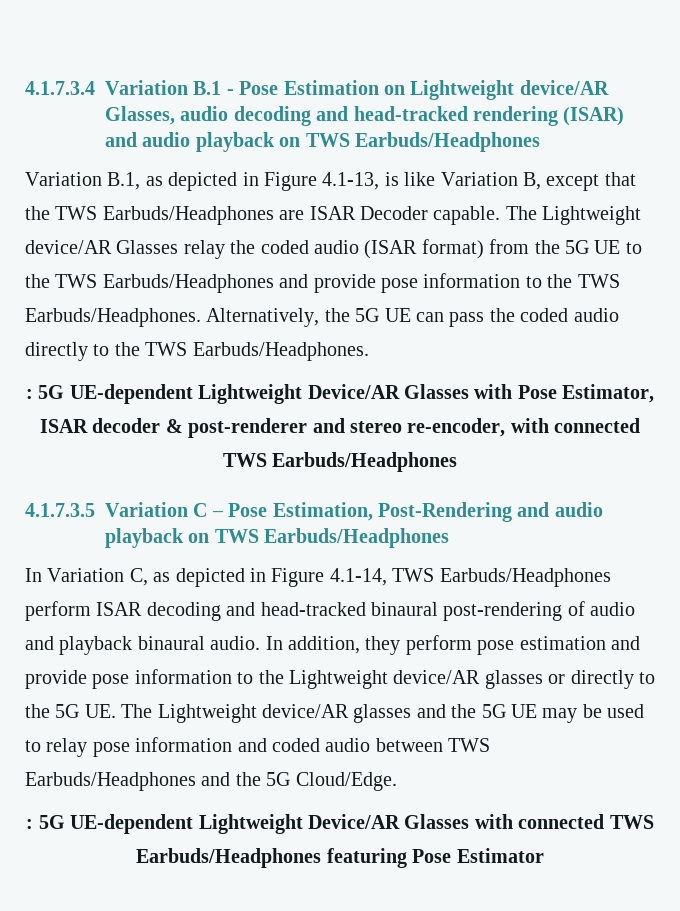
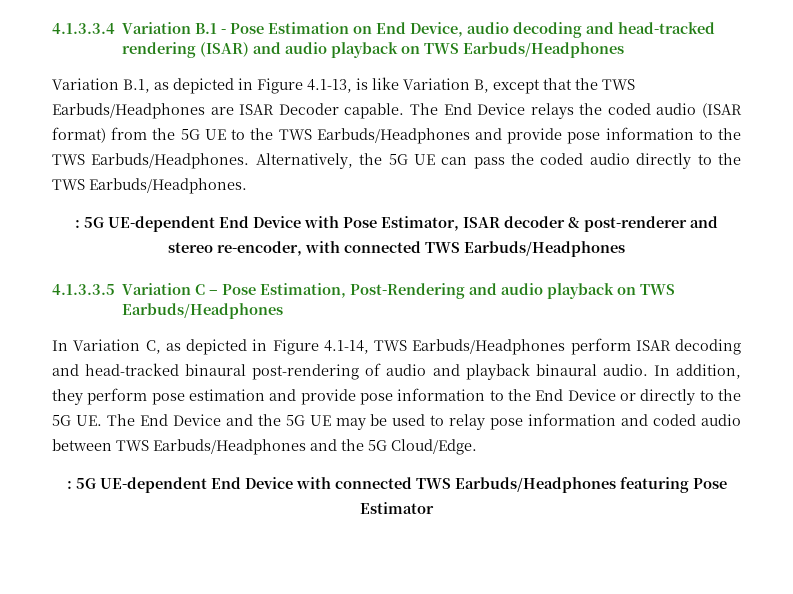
- 4.1.7.3.4 Variation B.1 - Pose Estimation on Lightweight device/AR Glasses, audio decoding and head-tracked rendering (ISAR) and audio playback on TWS Earbuds/Headphones
+ 4.1.3.3.4 Variation B.1 - Pose Estimation on End Device, audio decoding and head-tracked rendering (ISAR) and audio playback on TWS Earbuds/Headphones
- The Lightweight device/AR Glasses relay the coded audio (ISAR format) from the 5G UE to the TWS Earbuds/Headphones and provide pose information to the TWS Earbuds/Headphones.
+ The End Device relays the coded audio (ISAR format) from the 5G UE to the TWS Earbuds/Headphones and provide pose information to the TWS Earbuds/Headphones.
- : 5G UE-dependent Lightweight Device/AR Glasses with Pose Estimator, ISAR decoder & post-renderer and stereo re-encoder, with connected TWS Earbuds/Headphones
+ : 5G UE-dependent End Device with Pose Estimator, ISAR decoder & post-renderer and stereo re-encoder, with connected TWS Earbuds/Headphones
- 4.1.7.3.5 Variation C – Pose Estimation, Post-Rendering and audio playback on TWS Earbuds/Headphones
+ 4.1.3.3.5 Variation C – Pose Estimation, Post-Rendering and audio playback on TWS Earbuds/Headphones
- In addition, they perform pose estimation and provide pose information to the Lightweight device/AR glasses or directly to the 5G UE. The Lightweight device/AR glasses and the 5G UE may be used to relay pose information and coded audio between TWS Earbuds/Headphones and the 5G Cloud/Edge.
+ In addition, they perform pose estimation and provide pose information to the End Device or directly to the 5G UE. The End Device and the 5G UE may be used to relay pose information and coded audio between TWS Earbuds/Headphones and the 5G Cloud/Edge.
- : 5G UE-dependent Lightweight Device/AR Glasses with connected TWS Earbuds/Headphones featuring Pose Estimator
+ : 5G UE-dependent End Device with connected TWS Earbuds/Headphones featuring Pose Estimator

